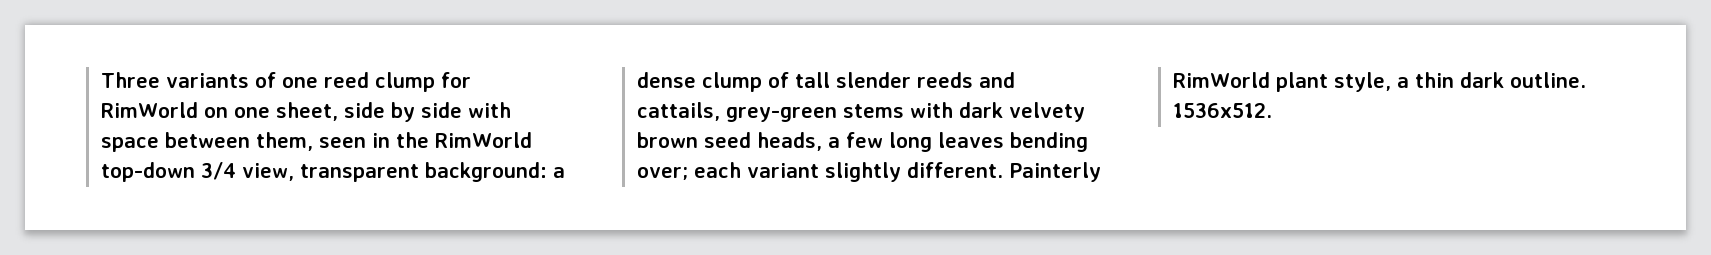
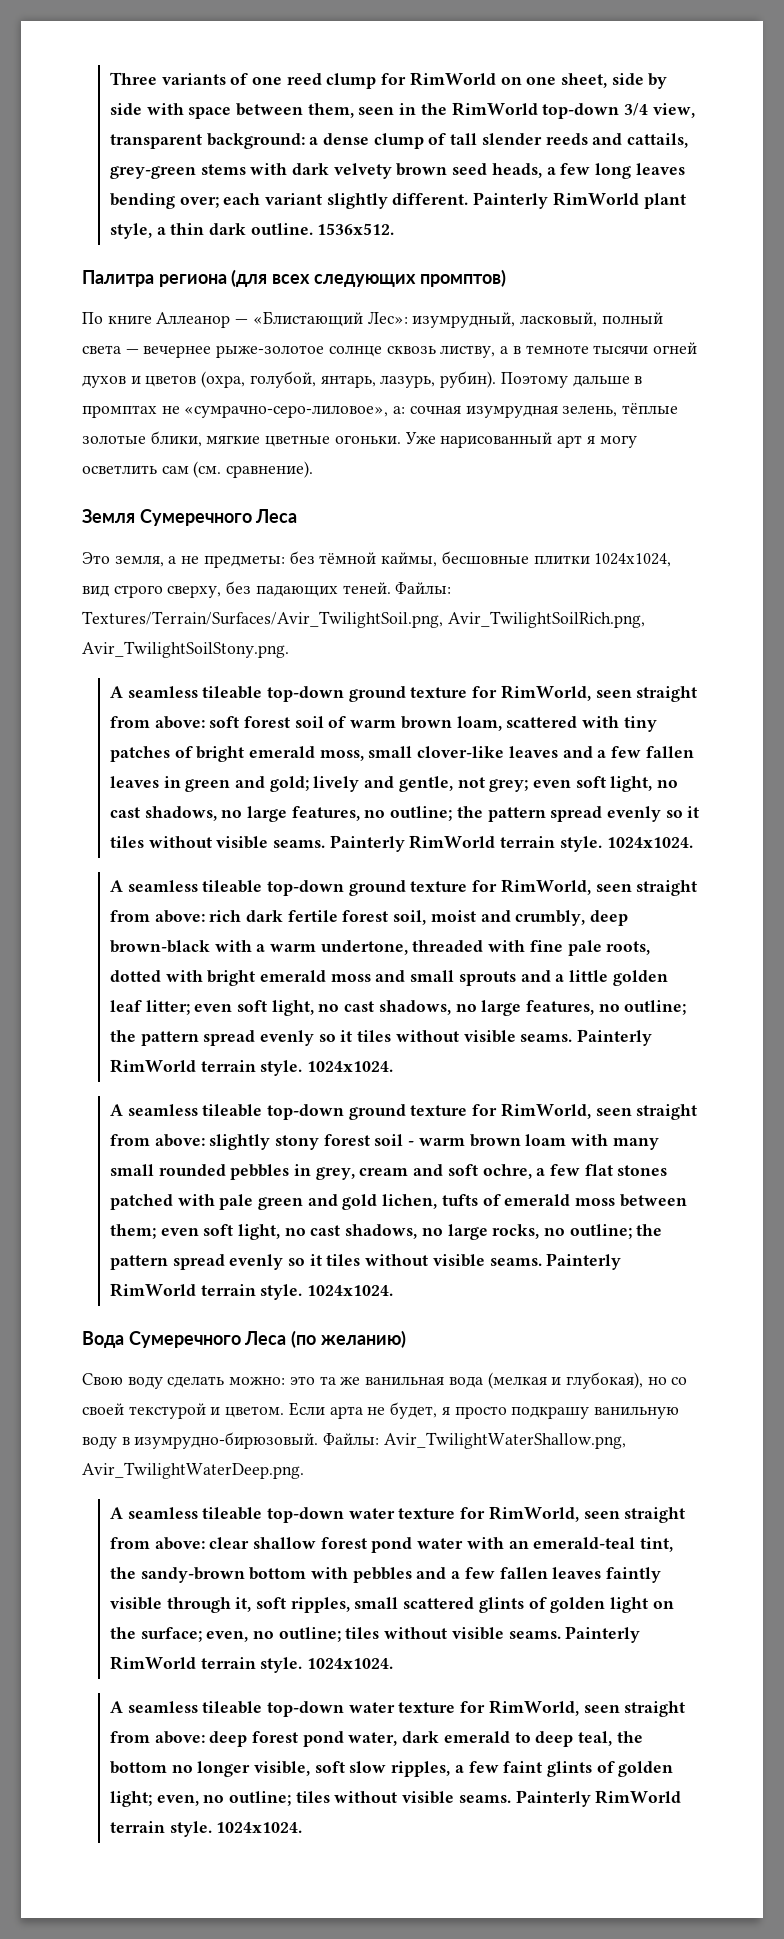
+ Палитра региона (для всех следующих промптов)
+ По книге Аллеанор — «Блистающий Лес»: изумрудный, ласковый, полный света — вечернее рыже-золотое солнце сквозь листву, а в темноте тысячи огней духов и цветов (охра, голубой, янтарь, лазурь, рубин). Поэтому дальше в промптах не «сумрачно-серо-лиловое», а: сочная изумрудная зелень, тёплые золотые блики, мягкие цветные огоньки. Уже нарисованный арт я могу осветлить сам (см. сравнение).
+ Земля Сумеречного Леса
+ Это земля, а не предметы: без тёмной каймы, бесшовные плитки 1024x1024, вид строго сверху, без падающих теней. Файлы: Textures/Terrain/Surfaces/Avir_TwilightSoil.png, Avir_TwilightSoilRich.png, Avir_TwilightSoilStony.png.
+ A seamless tileable top-down ground texture for RimWorld, seen straight from above: soft forest soil of warm brown loam, scattered with tiny patches of bright emerald moss, small clover-like leaves and a few fallen leaves in green and gold; lively and gentle, not grey; even soft light, no cast shadows, no large features, no outline; the pattern spread evenly so it tiles without visible seams. Painterly RimWorld terrain style. 1024x1024.
+ A seamless tileable top-down ground texture for RimWorld, seen straight from above: rich dark fertile forest soil, moist and crumbly, deep brown-black with a warm undertone, threaded with fine pale roots, dotted with bright emerald moss and small sprouts and a little golden leaf litter; even soft light, no cast shadows, no large features, no outline; the pattern spread evenly so it tiles without visible seams. Painterly RimWorld terrain style. 1024x1024.
+ A seamless tileable top-down ground texture for RimWorld, seen straight from above: slightly stony forest soil - warm brown loam with many small rounded pebbles in grey, cream and soft ochre, a few flat stones patched with pale green and gold lichen, tufts of emerald moss between them; even soft light, no cast shadows, no large rocks, no outline; the pattern spread evenly so it tiles without visible seams. Painterly RimWorld terrain style. 1024x1024.
+ Вода Сумеречного Леса (по желанию)
+ Свою воду сделать можно: это та же ванильная вода (мелкая и глубокая), но со своей текстурой и цветом. Если арта не будет, я просто подкрашу ванильную воду в изумрудно-бирюзовый. Файлы: Avir_TwilightWaterShallow.png, Avir_TwilightWaterDeep.png.
+ A seamless tileable top-down water texture for RimWorld, seen straight from above: clear shallow forest pond water with an emerald-teal tint, the sandy-brown bottom with pebbles and a few fallen leaves faintly visible through it, soft ripples, small scattered glints of golden light on the surface; even, no outline; tiles without visible seams. Painterly RimWorld terrain style. 1024x1024.
+ A seamless tileable top-down water texture for RimWorld, seen straight from above: deep forest pond water, dark emerald to deep teal, the bottom no longer visible, soft slow ripples, a few faint glints of golden light; even, no outline; tiles without visible seams. Painterly RimWorld terrain style. 1024x1024.

